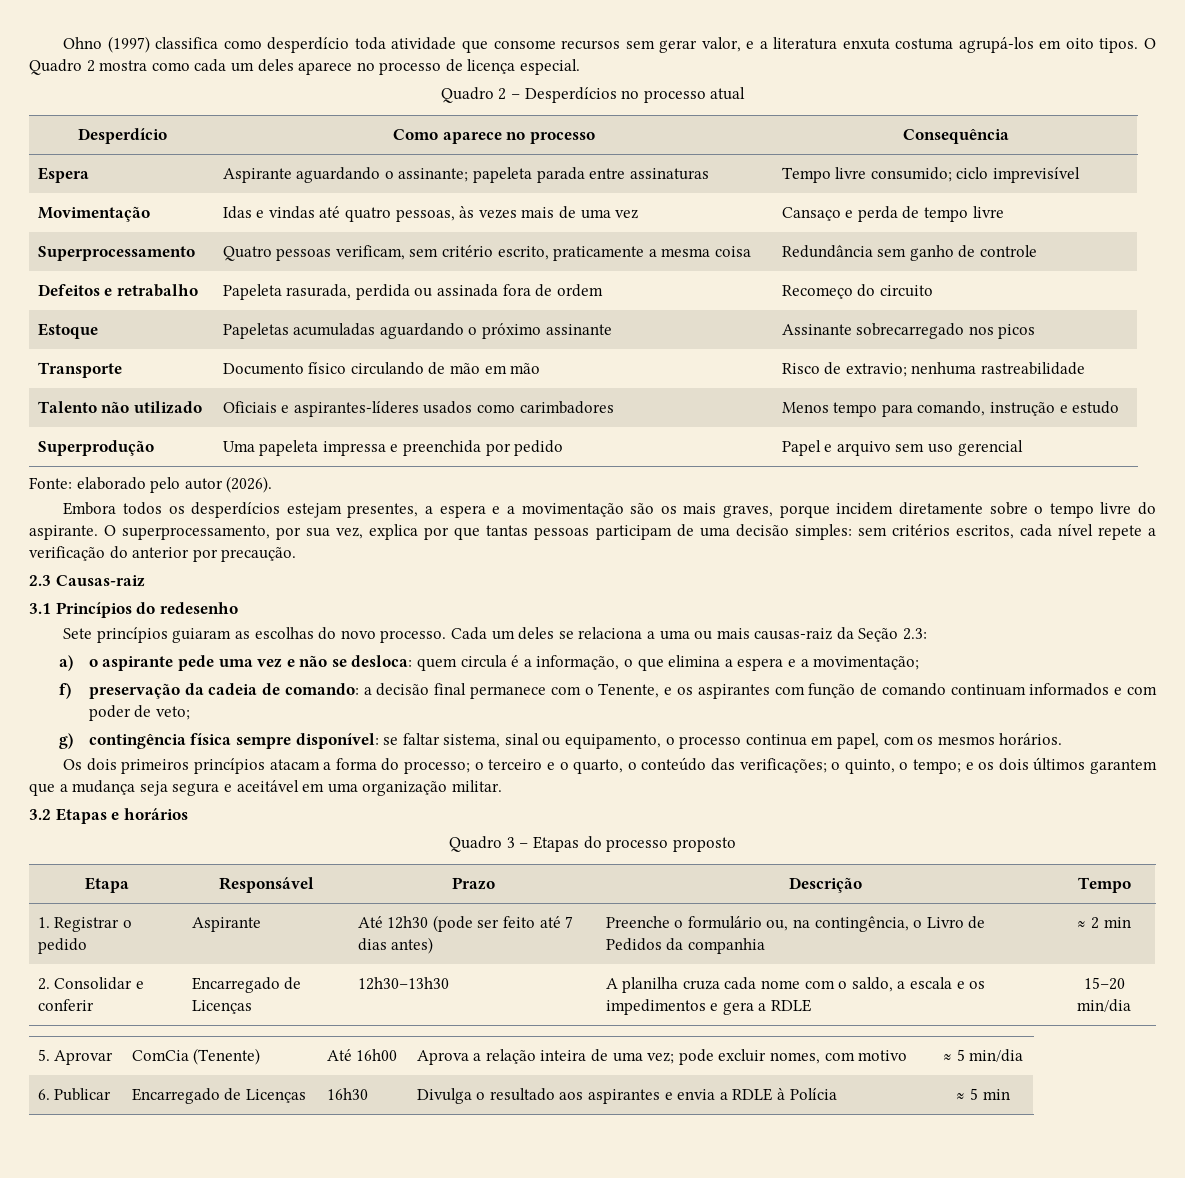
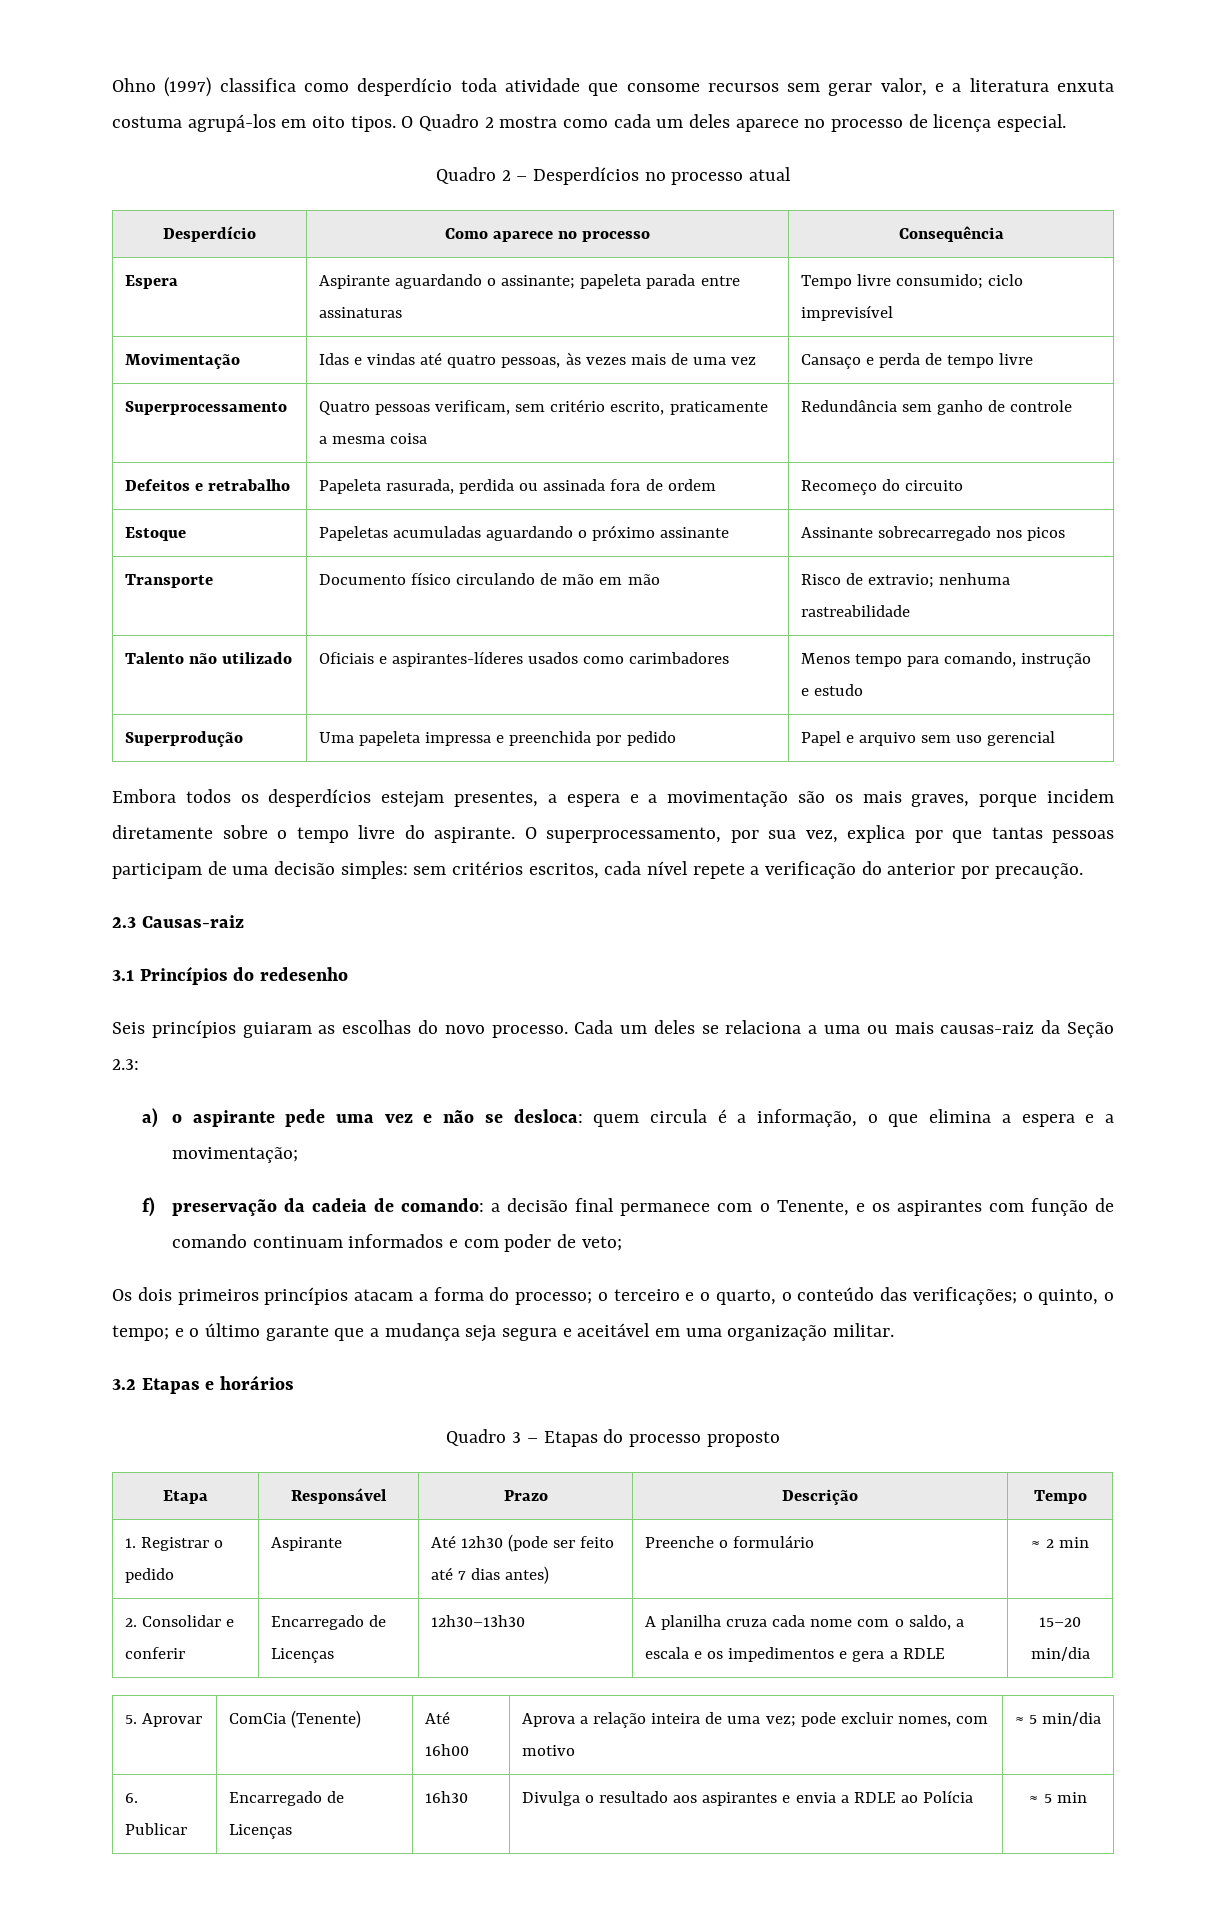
- Fonte: elaborado pelo autor (2026).
- Sete princípios guiaram as escolhas do novo processo.
+ Seis princípios guiaram as escolhas do novo processo.
- g) contingência física sempre disponível: se faltar sistema, sinal ou equipamento, o processo continua em papel, com os mesmos horários.
- Os dois primeiros princípios atacam a forma do processo; o terceiro e o quarto, o conteúdo das verificações; o quinto, o tempo; e os dois últimos garantem que a mudança seja segura e aceitável em uma organização militar.
+ Os dois primeiros princípios atacam a forma do processo; o terceiro e o quarto, o conteúdo das verificações; o quinto, o tempo; e o último garante que a mudança seja segura e aceitável em uma organização militar.
- 1. Registrar o pedido | Aspirante | Até 12h30 (pode ser feito até 7 dias antes) | Preenche o formulário ou, na contingência, o Livro de Pedidos da companhia | ≈ 2 min
+ 1. Registrar o pedido | Aspirante | Até 12h30 (pode ser feito até 7 dias antes) | Preenche o formulário | ≈ 2 min
- 6. Publicar | Encarregado de Licenças | 16h30 | Divulga o resultado aos aspirantes e envia a RDLE à Polícia | ≈ 5 min
+ 6. Publicar | Encarregado de Licenças | 16h30 | Divulga o resultado aos aspirantes e envia a RDLE ao Polícia | ≈ 5 min

